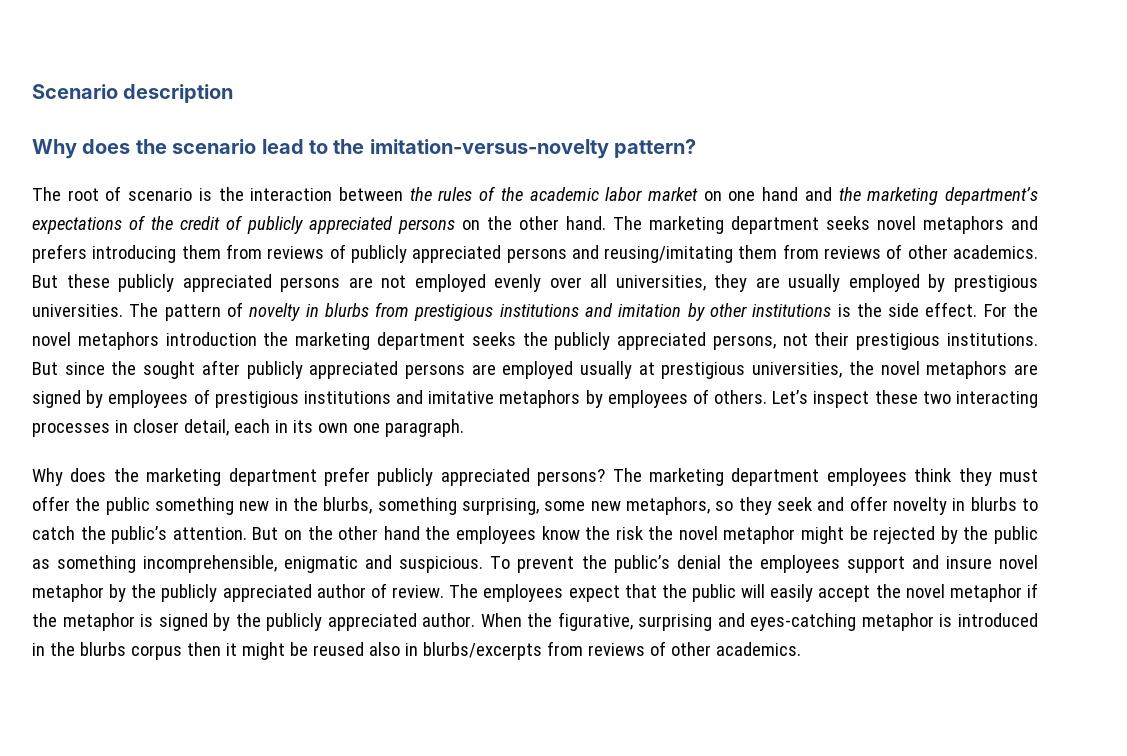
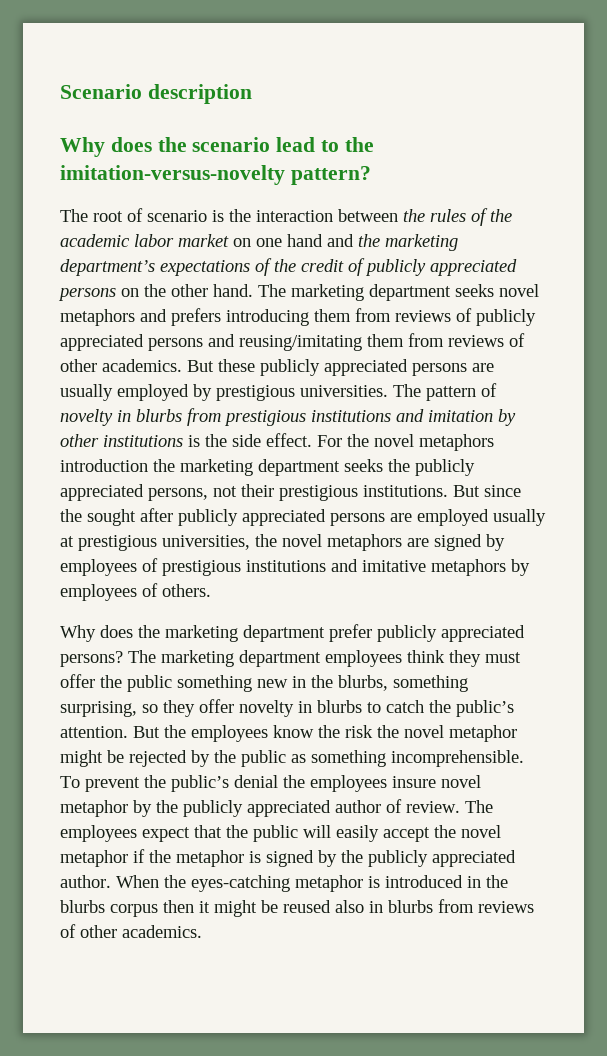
- But these publicly appreciated persons are not employed evenly over all universities, they are usually employed by prestigious universities.
+ But these publicly appreciated persons are usually employed by prestigious universities.
- Let’s inspect these two interacting processes in closer detail, each in its own one paragraph.
- The marketing department employees think they must offer the public something new in the blurbs, something surprising, some new metaphors, so they seek and offer novelty in blurbs to catch the public’s attention.
+ The marketing department employees think they must offer the public something new in the blurbs, something surprising, so they offer novelty in blurbs to catch the public’s attention.
- But on the other hand the employees know the risk the novel metaphor might be rejected by the public as something incomprehensible, enigmatic and suspicious.
+ But the employees know the risk the novel metaphor might be rejected by the public as something incomprehensible.
- To prevent the public’s denial the employees support and insure novel metaphor by the publicly appreciated author of review.
+ To prevent the public’s denial the employees insure novel metaphor by the publicly appreciated author of review.
- When the figurative, surprising and eyes-catching metaphor is introduced in the blurbs corpus then it might be reused also in blurbs/excerpts from reviews of other academics.
+ When the eyes-catching metaphor is introduced in the blurbs corpus then it might be reused also in blurbs from reviews of other academics.

